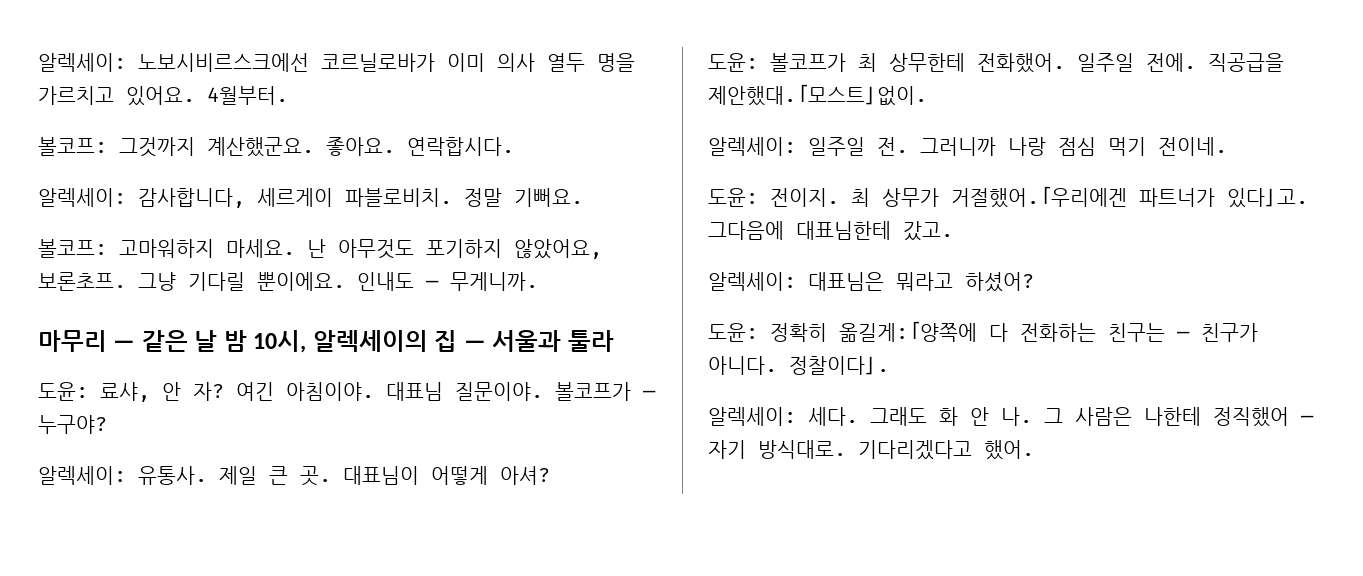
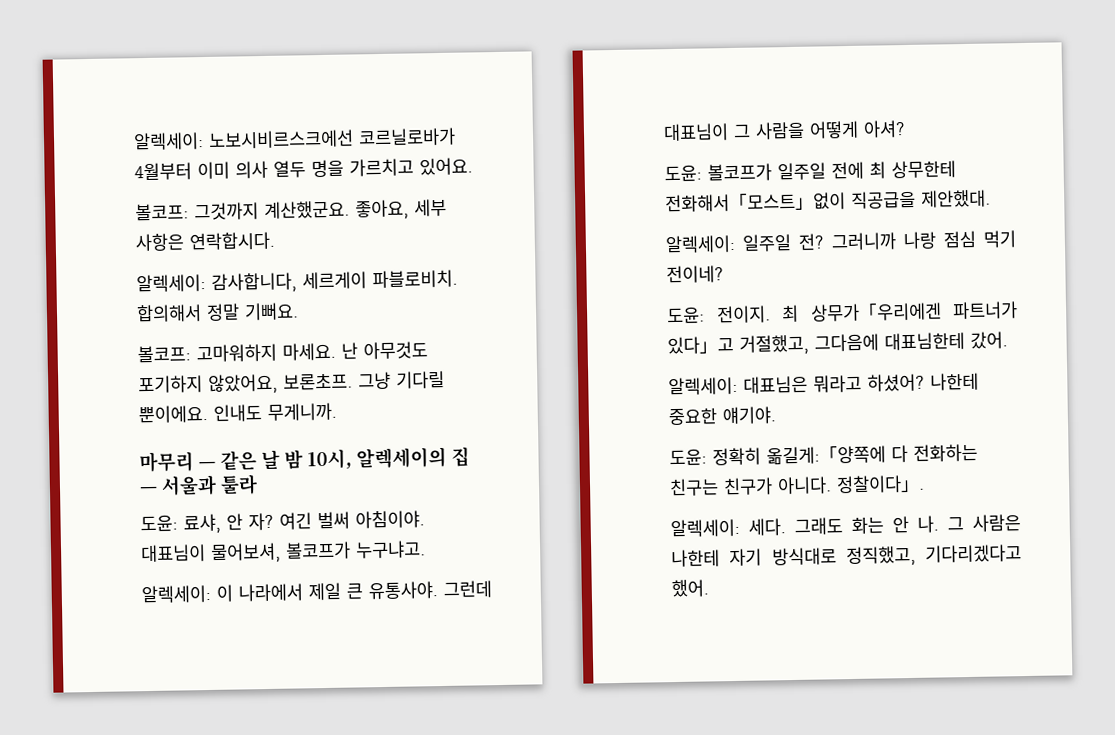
- 알렉세이: 노보시비르스크에선 코르닐로바가 이미 의사 열두 명을 가르치고 있어요. 4월부터.
+ 알렉세이: 노보시비르스크에선 코르닐로바가 4월부터 이미 의사 열두 명을 가르치고 있어요.
- 좋아요. 연락합시다.
+ 좋아요, 세부 사항은 연락합시다.
- 정말 기뻐요.
+ 합의해서 정말 기뻐요.
- 인내도 — 무게니까.
+ 인내도 무게니까.
- 여긴 아침이야. 대표님 질문이야. 볼코프가 — 누구야?
- 알렉세이: 유통사. 제일 큰 곳. 대표님이 어떻게 아셔?
- 도윤: 볼코프가 최 상무한테 전화했어. 일주일 전에. 직공급을 제안했대.「모스트」없이.
+ 여긴 벌써 아침이야. 대표님이 물어보셔, 볼코프가 누구냐고.
+ 알렉세이: 이 나라에서 제일 큰 유통사야. 그런데 대표님이 그 사람을 어떻게 아셔?
+ 도윤: 볼코프가 일주일 전에 최 상무한테 전화해서「모스트」없이 직공급을 제안했대.
- 알렉세이: 일주일 전.
+ 알렉세이: 일주일 전?
- 그러니까 나랑 점심 먹기 전이네.
+ 그러니까 나랑 점심 먹기 전이네?
- 최 상무가 거절했어.「우리에겐 파트너가 있다」고. 그다음에 대표님한테 갔고.
+ 최 상무가「우리에겐 파트너가 있다」고 거절했고, 그다음에 대표님한테 갔어.
+ 나한테 중요한 얘기야.
- 도윤: 정확히 옮길게:「양쪽에 다 전화하는 친구는 — 친구가 아니다.
+ 도윤: 정확히 옮길게:「양쪽에 다 전화하는 친구는 친구가 아니다.
- 그래도 화 안 나.
+ 그래도 화는 안 나.
- 그 사람은 나한테 정직했어 — 자기 방식대로. 기다리겠다고 했어.
+ 그 사람은 나한테 자기 방식대로 정직했고, 기다리겠다고 했어.

